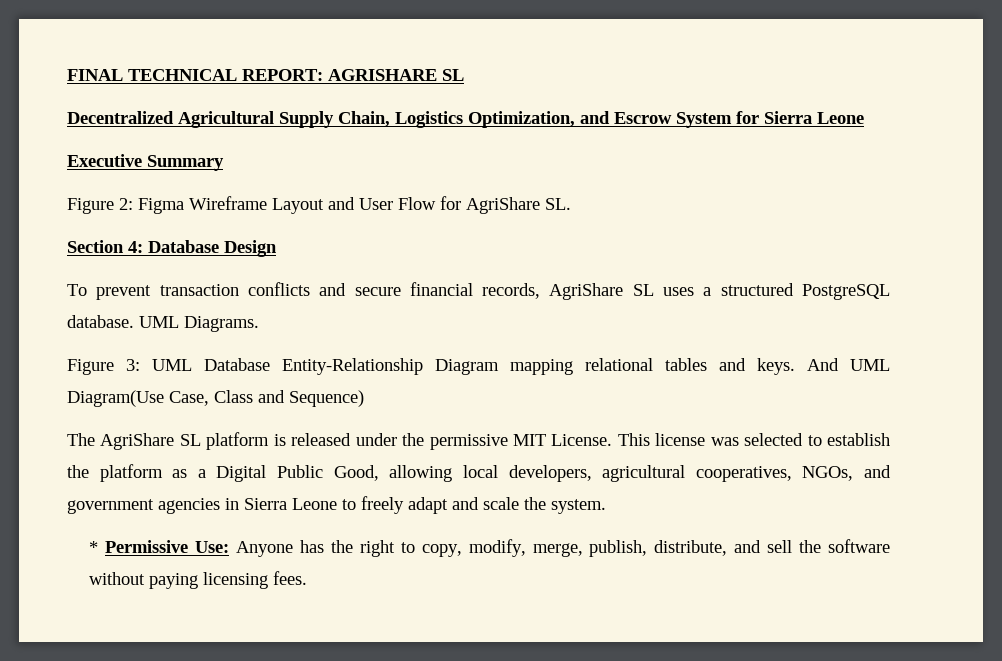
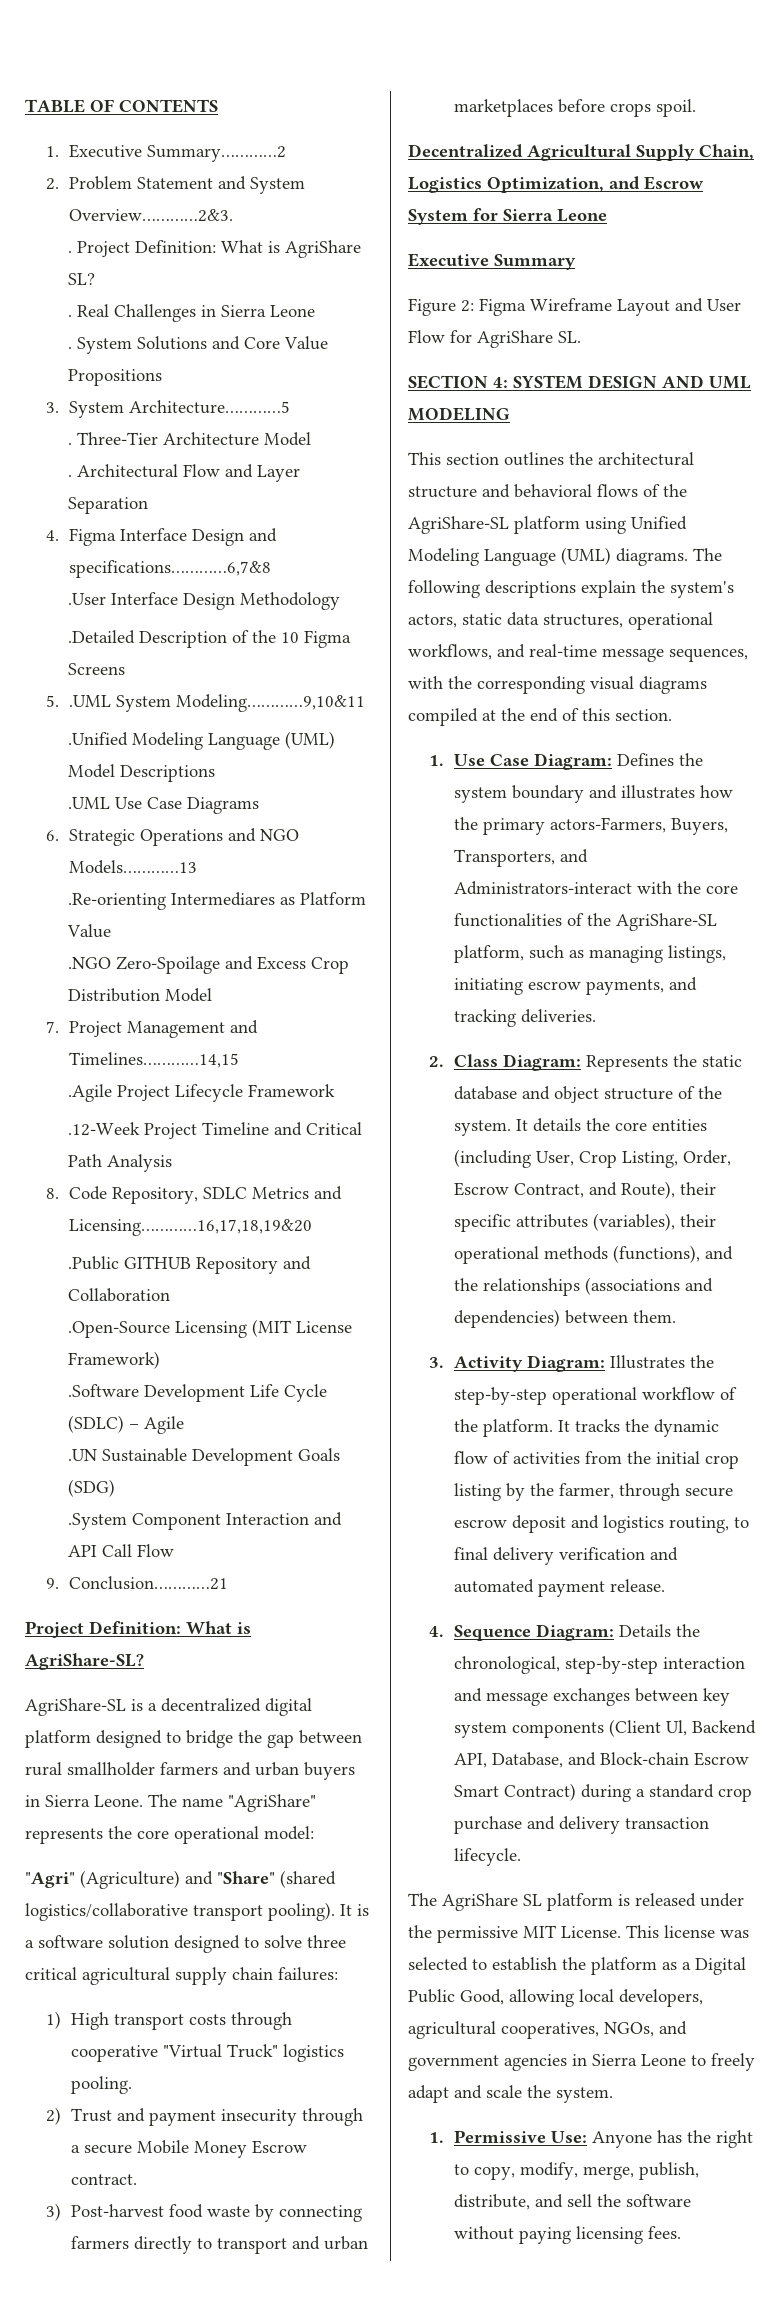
- FINAL TECHNICAL REPORT: AGRISHARE SL
+ TABLE OF CONTENTS
+ 1. Executive Summary…………2
+ 2. Problem Statement and System Overview…………2&3.
+ . Project Definition: What is AgriShare SL?
+ . Real Challenges in Sierra Leone
+ . System Solutions and Core Value Propositions
+ 3. System Architecture…………5
+ . Three-Tier Architecture Model
+ . Architectural Flow and Layer Separation
+ 4. Figma Interface Design and specifications…………6,7&8
+ .User Interface Design Methodology
+ .Detailed Description of the 10 Figma Screens
+ 5. .UML System Modeling…………9,10&11
+ .Unified Modeling Language (UML) Model Descriptions
+ .UML Use Case Diagrams
+ 6. Strategic Operations and NGO Models…………13
+ .Re-orienting Intermediares as Platform Value
+ .NGO Zero-Spoilage and Excess Crop Distribution Model
+ 7. Project Management and Timelines…………14,15
+ .Agile Project Lifecycle Framework
+ .12-Week Project Timeline and Critical Path Analysis
+ 8. Code Repository, SDLC Metrics and Licensing…………16,17,18,19&20
+ .Public GITHUB Repository and Collaboration
+ .Open-Source Licensing (MIT License Framework)
+ .Software Development Life Cycle (SDLC) – Agile
+ .UN Sustainable Development Goals (SDG)
+ .System Component Interaction and API Call Flow
+ 9. Conclusion…………21
+ Project Definition: What is AgriShare-SL?
+ AgriShare-SL is a decentralized digital platform designed to bridge the gap between rural smallholder farmers and urban buyers in Sierra Leone. The name "AgriShare" represents the core operational model:
+ "Agri" (Agriculture) and "Share" (shared logistics/collaborative transport pooling). It is a software solution designed to solve three critical agricultural supply chain failures:
+ 1) High transport costs through cooperative "Virtual Truck" logistics pooling.
+ 2) Trust and payment insecurity through a secure Mobile Money Escrow contract.
+ 3) Post-harvest food waste by connecting farmers directly to transport and urban marketplaces before crops spoil.
- Section 4: Database Design
- To prevent transaction conflicts and secure financial records, AgriShare SL uses a structured PostgreSQL database. UML Diagrams.
- Figure 3: UML Database Entity-Relationship Diagram mapping relational tables and keys. And UML Diagram(Use Case, Class and Sequence)
+ SECTION 4: SYSTEM DESIGN AND UML MODELING
+ This section outlines the architectural structure and behavioral flows of the AgriShare-SL platform using Unified Modeling Language (UML) diagrams. The following descriptions explain the system's actors, static data structures, operational workflows, and real-time message sequences, with the corresponding visual diagrams compiled at the end of this section.
+ 1. Use Case Diagram: Defines the system boundary and illustrates how the primary actors-Farmers, Buyers, Transporters, and Administrators-interact with the core functionalities of the AgriShare-SL platform, such as managing listings, initiating escrow payments, and tracking deliveries.
+ 2. Class Diagram: Represents the static database and object structure of the system. It details the core entities (including User, Crop Listing, Order, Escrow Contract, and Route), their specific attributes (variables), their operational methods (functions), and the relationships (associations and dependencies) between them.
+ 3. Activity Diagram: Illustrates the step-by-step operational workflow of the platform. It tracks the dynamic flow of activities from the initial crop listing by the farmer, through secure escrow deposit and logistics routing, to final delivery verification and automated payment release.
+ 4. Sequence Diagram: Details the chronological, step-by-step interaction and message exchanges between key system components (Client Ul, Backend API, Database, and Block-chain Escrow Smart Contract) during a standard crop purchase and delivery transaction lifecycle.
- * Permissive Use: Anyone has the right to copy, modify, merge, publish, distribute, and sell the software without paying licensing fees.
+ 1. Permissive Use: Anyone has the right to copy, modify, merge, publish, distribute, and sell the software without paying licensing fees.

